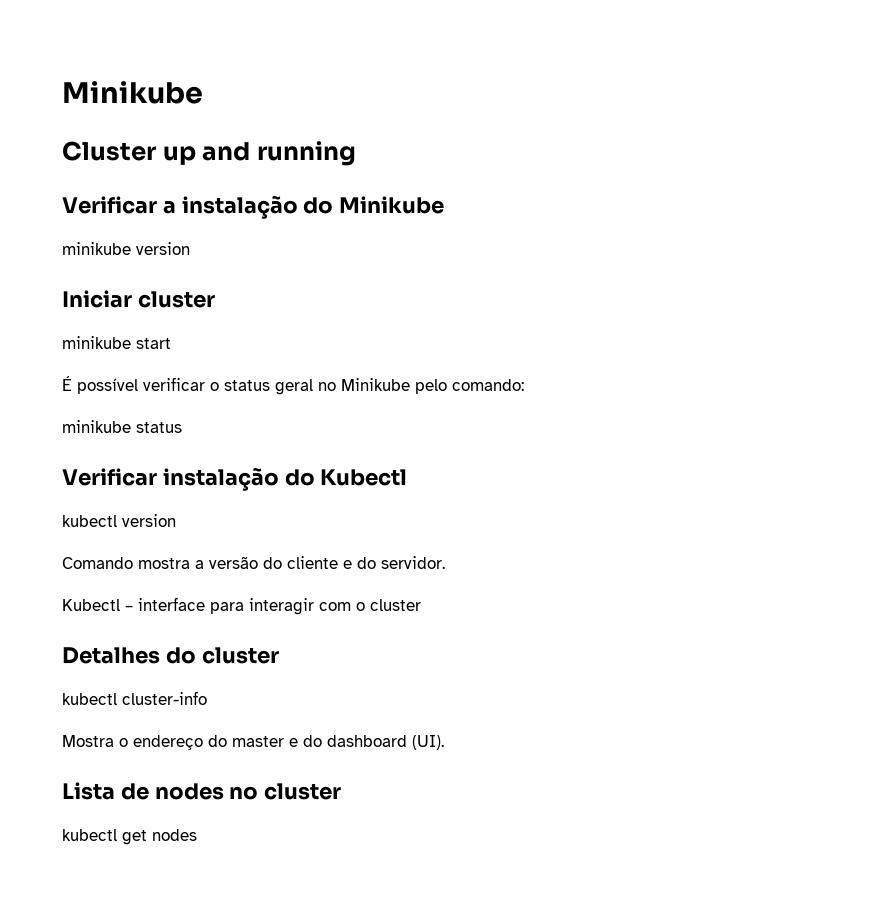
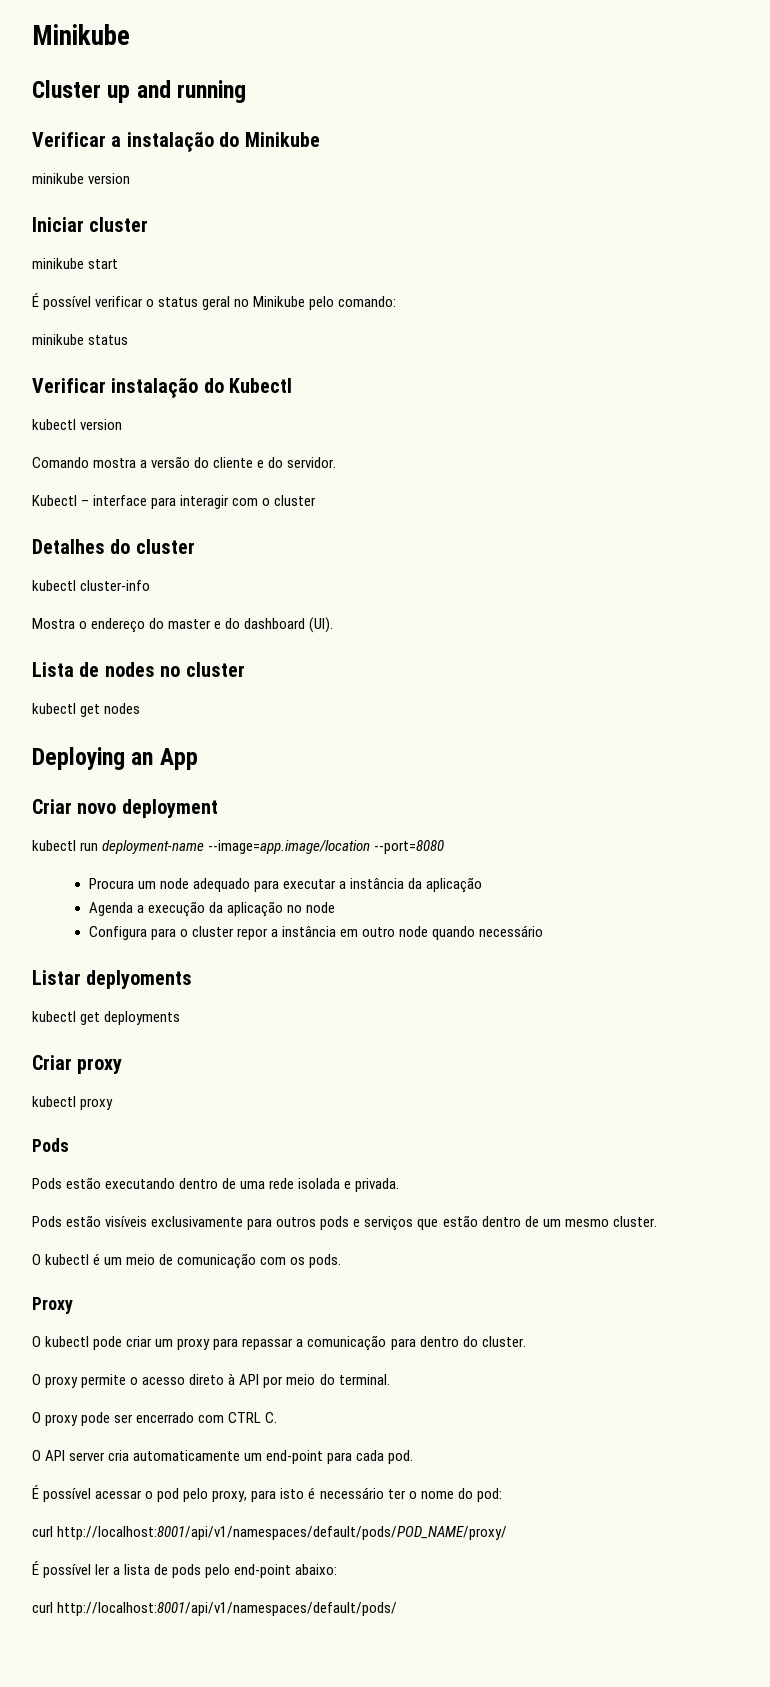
+ Deploying an App
+ Criar novo deployment
+ kubectl run deployment-name --image=app.image/location --port=8080
+ Procura um node adequado para executar a instância da aplicação
+ Agenda a execução da aplicação no node
+ Configura para o cluster repor a instância em outro node quando necessário
+ Listar deplyoments
+ kubectl get deployments
+ Criar proxy
+ kubectl proxy
+ Pods
+ Pods estão executando dentro de uma rede isolada e privada.
+ Pods estão visíveis exclusivamente para outros pods e serviços que estão dentro de um mesmo cluster.
+ O kubectl é um meio de comunicação com os pods.
+ Proxy
+ O kubectl pode criar um proxy para repassar a comunicação para dentro do cluster.
+ O proxy permite o acesso direto à API por meio do terminal.
+ O proxy pode ser encerrado com CTRL C.
+ O API server cria automaticamente um end-point para cada pod.
+ É possível acessar o pod pelo proxy, para isto é necessário ter o nome do pod:
+ curl http://localhost:8001/api/v1/namespaces/default/pods/POD_NAME/proxy/
+ É possível ler a lista de pods pelo end-point abaixo:
+ curl http://localhost:8001/api/v1/namespaces/default/pods/

